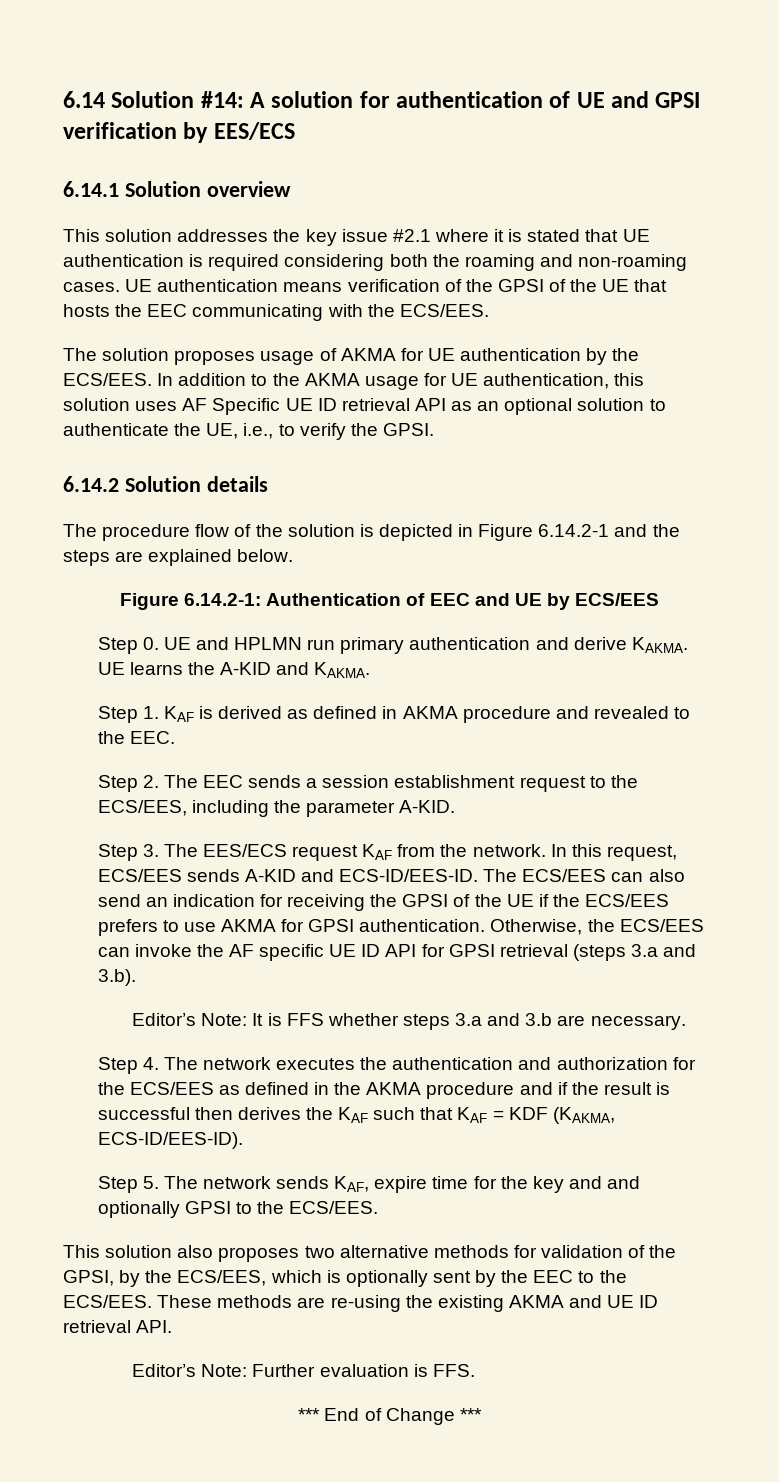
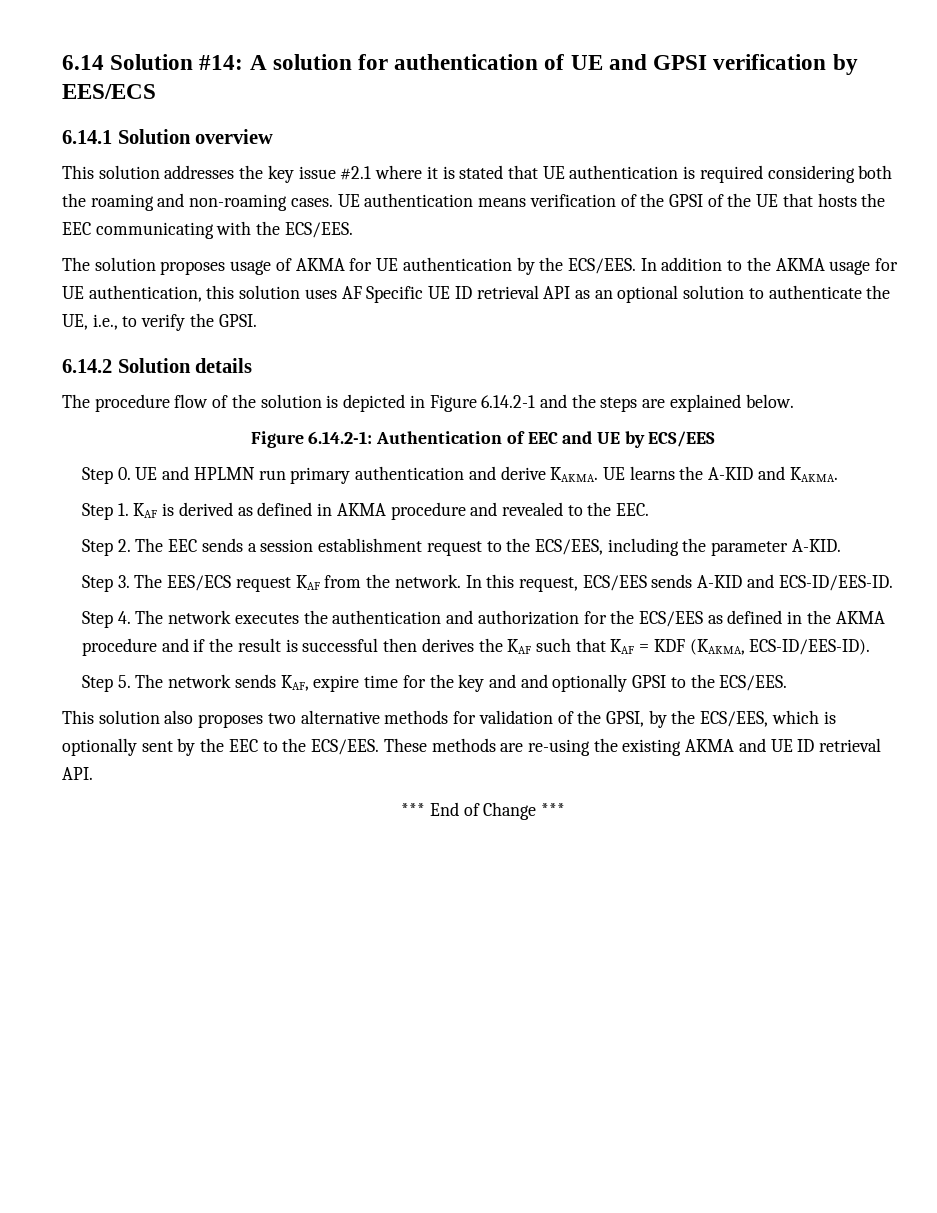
- The ECS/EES can also send an indication for receiving the GPSI of the UE if the ECS/EES prefers to use AKMA for GPSI authentication. Otherwise, the ECS/EES can invoke the AF specific UE ID API for GPSI retrieval (steps 3.a and 3.b).
- Editor’s Note: It is FFS whether steps 3.a and 3.b are necessary.
- Editor’s Note: Further evaluation is FFS.

